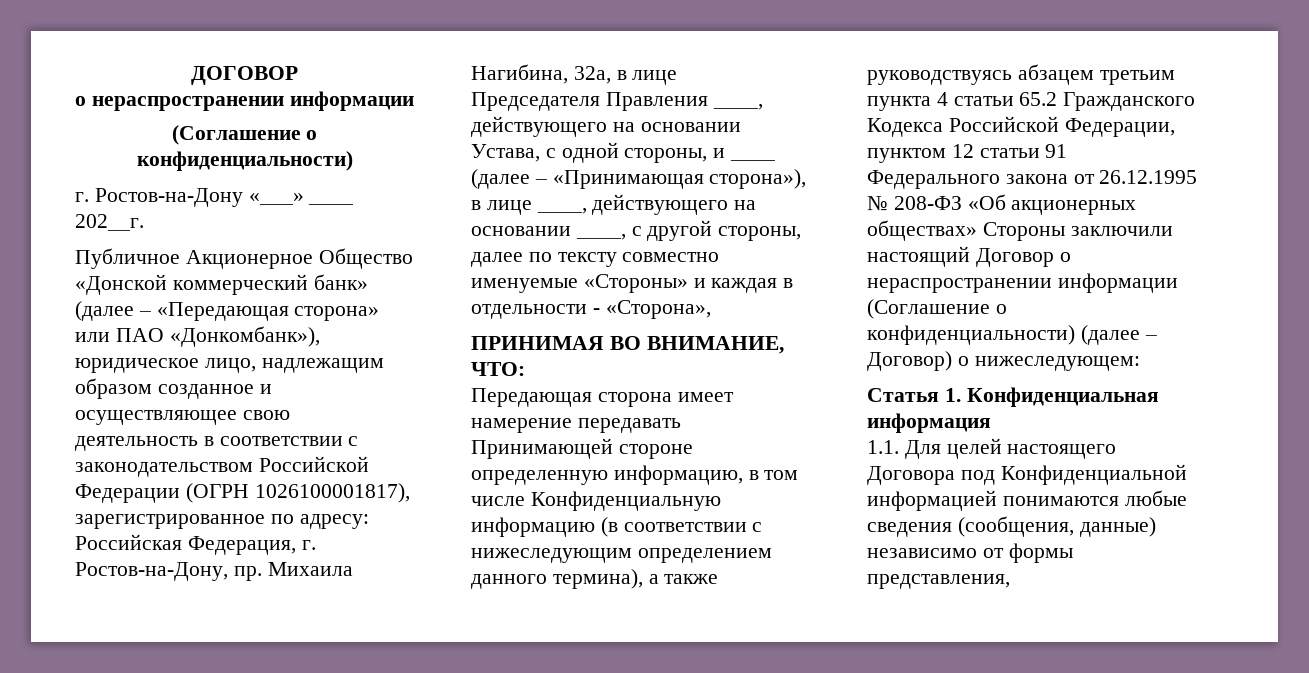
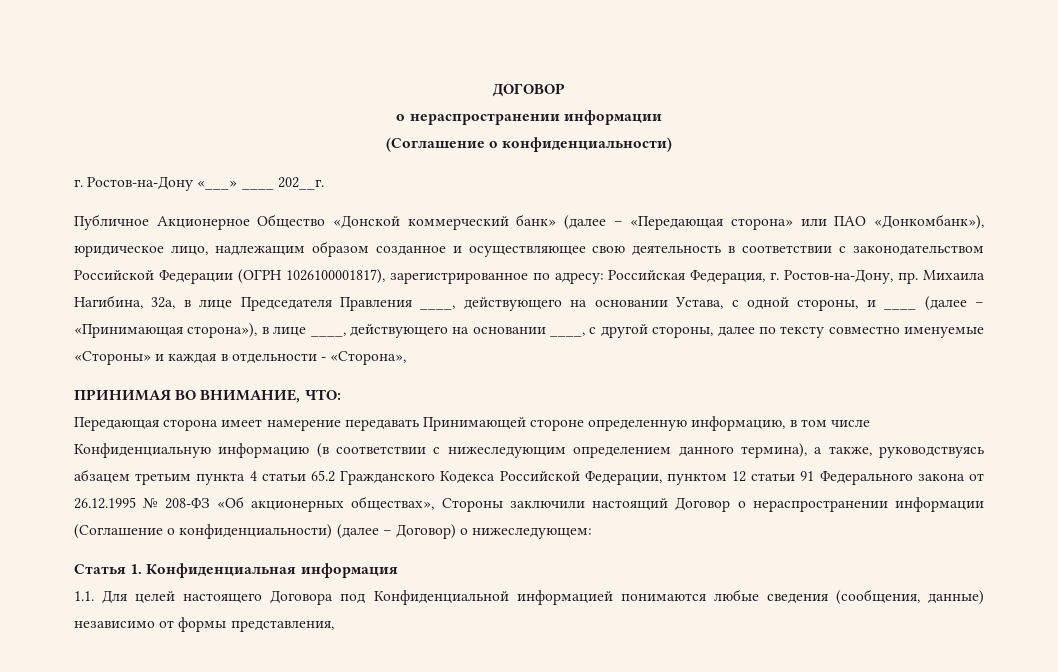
- Передающая сторона имеет намерение передавать Принимающей стороне определенную информацию, в том числе Конфиденциальную информацию (в соответствии с нижеследующим определением данного термина), а также руководствуясь абзацем третьим пункта 4 статьи 65.2 Гражданского Кодекса Российской Федерации, пунктом 12 статьи 91 Федерального закона от 26.12.1995 № 208-ФЗ «Об акционерных обществах» Стороны заключили настоящий Договор о нераспространении информации (Соглашение о конфиденциальности) (далее – Договор) о нижеследующем:
+ Передающая сторона имеет намерение передавать Принимающей стороне определенную информацию, в том числе Конфиденциальную информацию (в соответствии с нижеследующим определением данного термина), а также, руководствуясь абзацем третьим пункта 4 статьи 65.2 Гражданского Кодекса Российской Федерации, пунктом 12 статьи 91 Федерального закона от 26.12.1995 № 208-ФЗ «Об акционерных обществах», Стороны заключили настоящий Договор о нераспространении информации (Соглашение о конфиденциальности) (далее – Договор) о нижеследующем:

